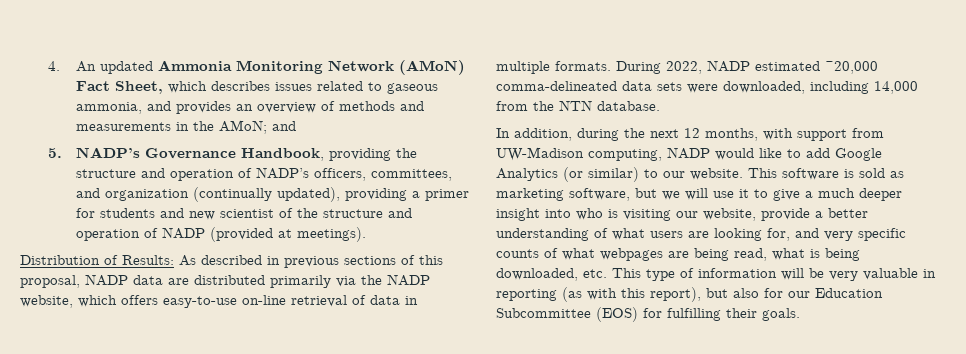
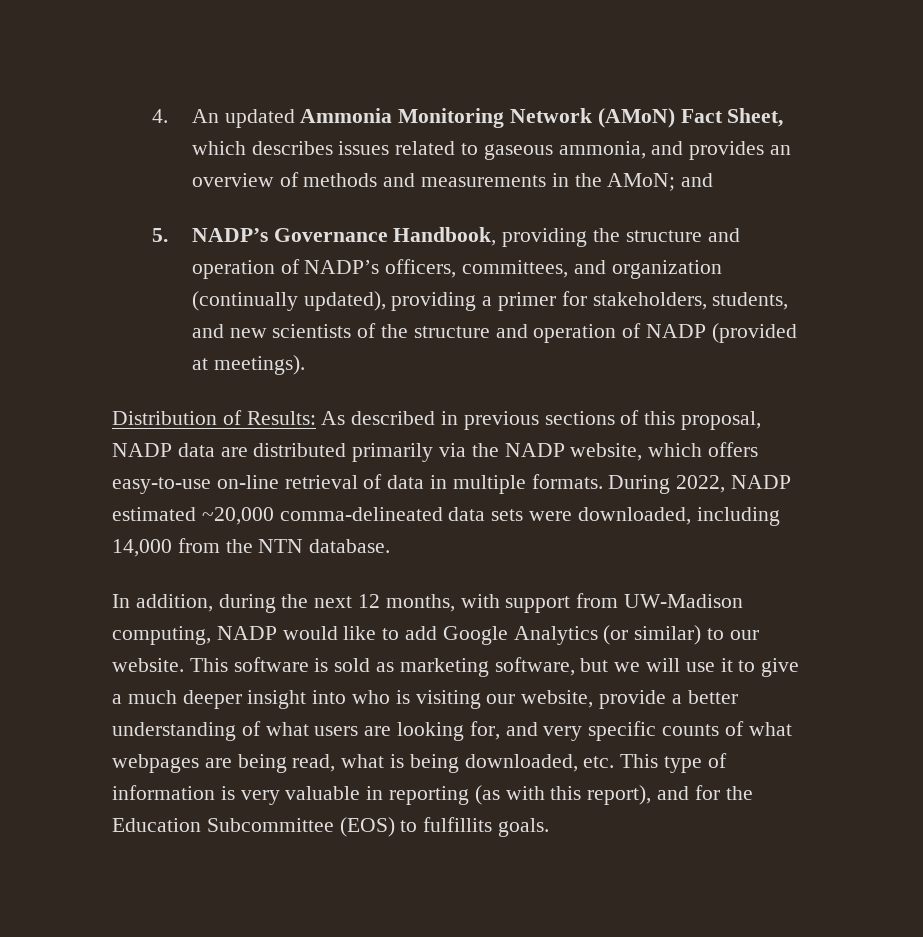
- 5. NADP’s Governance Handbook, providing the structure and operation of NADP’s officers, committees, and organization (continually updated), providing a primer for students and new scientist of the structure and operation of NADP (provided at meetings).
+ 5. NADP’s Governance Handbook, providing the structure and operation of NADP’s officers, committees, and organization (continually updated), providing a primer for stakeholders, students, and new scientists of the structure and operation of NADP (provided at meetings).
- This software is sold as marketing software, but we will use it to give a much deeper insight into who is visiting our website, provide a better understanding of what users are looking for, and very specific counts of what webpages are being read, what is being downloaded, etc. This type of information will be very valuable in reporting (as with this report), but also for our Education Subcommittee (EOS) for fulfilling their goals.
+ This software is sold as marketing software, but we will use it to give a much deeper insight into who is visiting our website, provide a better understanding of what users are looking for, and very specific counts of what webpages are being read, what is being downloaded, etc. This type of information is very valuable in reporting (as with this report), and for the Education Subcommittee (EOS) to fulfillits goals.

